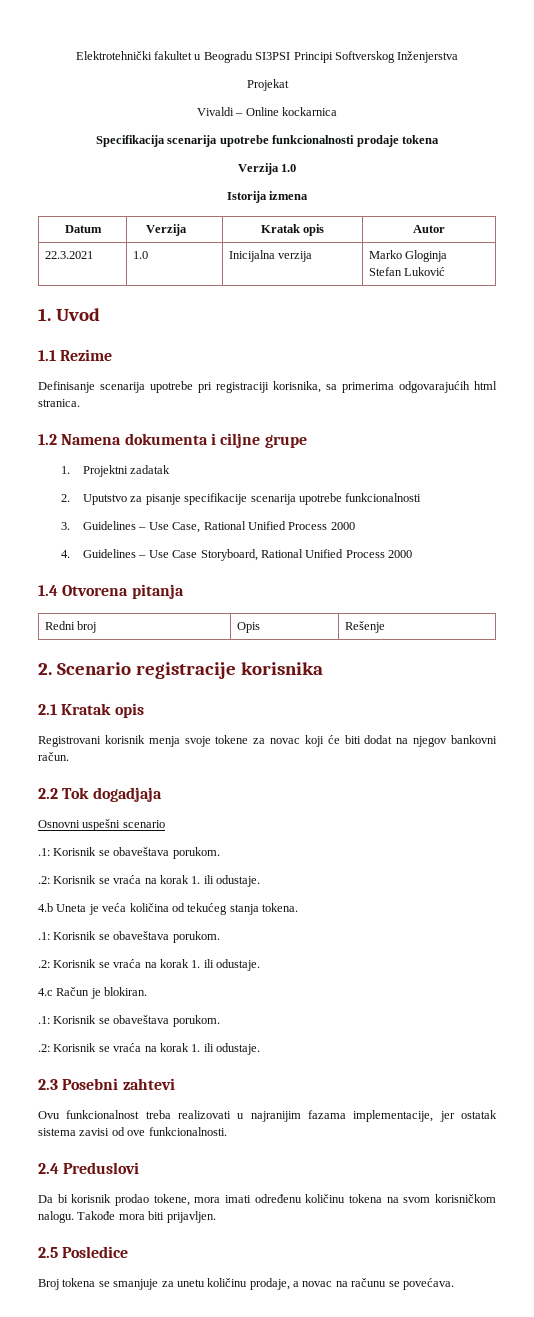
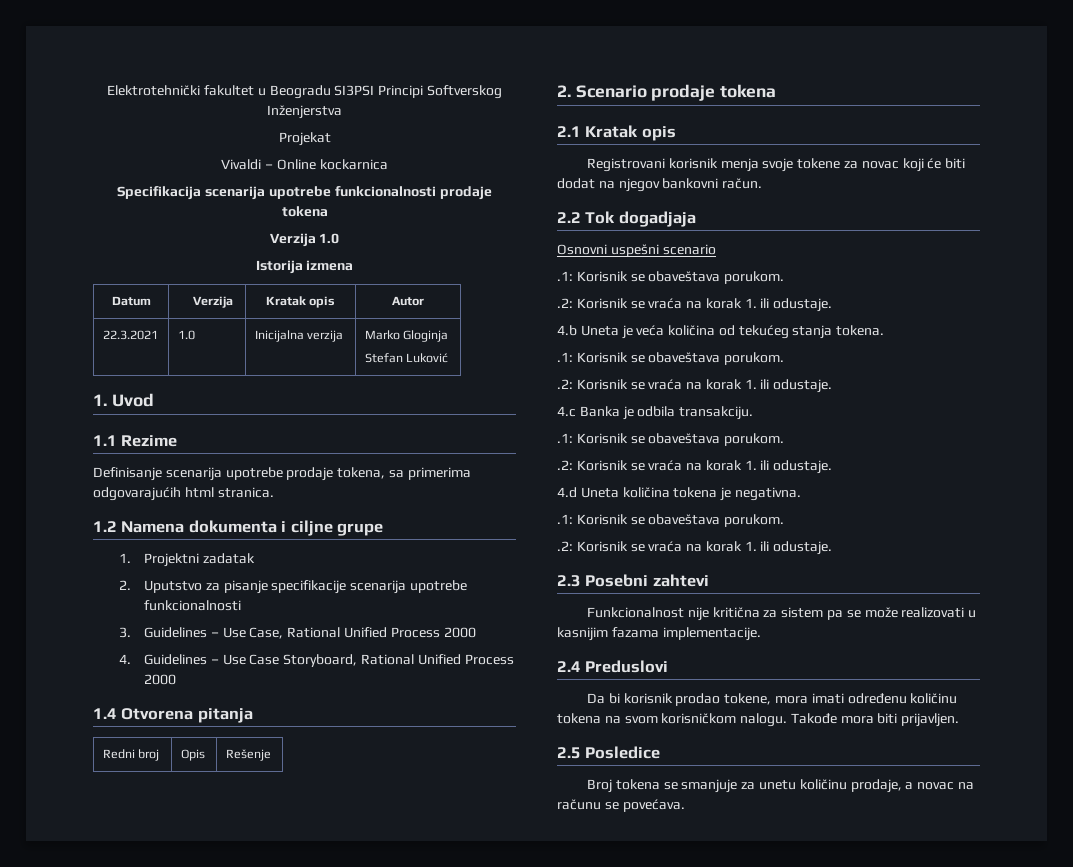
- Definisanje scenarija upotrebe pri registraciji korisnika, sa primerima odgovarajućih html stranica.
+ Definisanje scenarija upotrebe prodaje tokena, sa primerima odgovarajućih html stranica.
- 2. Scenario registracije korisnika
+ 2. Scenario prodaje tokena
- 4.c Račun je blokiran.
+ 4.c Banka je odbila transakciju.
+ .1: Korisnik se obaveštava porukom.
+ .2: Korisnik se vraća na korak 1. ili odustaje.
+ 4.d Uneta količina tokena je negativna.
- Ovu funkcionalnost treba realizovati u najranijim fazama implementacije, jer ostatak sistema zavisi od ove funkcionalnosti.
+ Funkcionalnost nije kritična za sistem pa se može realizovati u kasnijim fazama implementacije.

